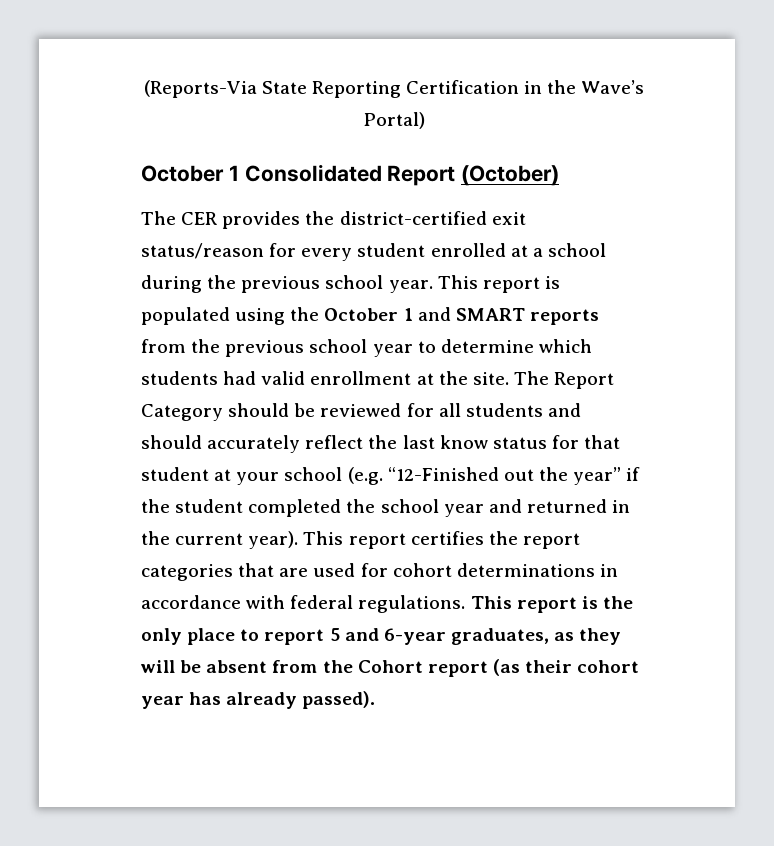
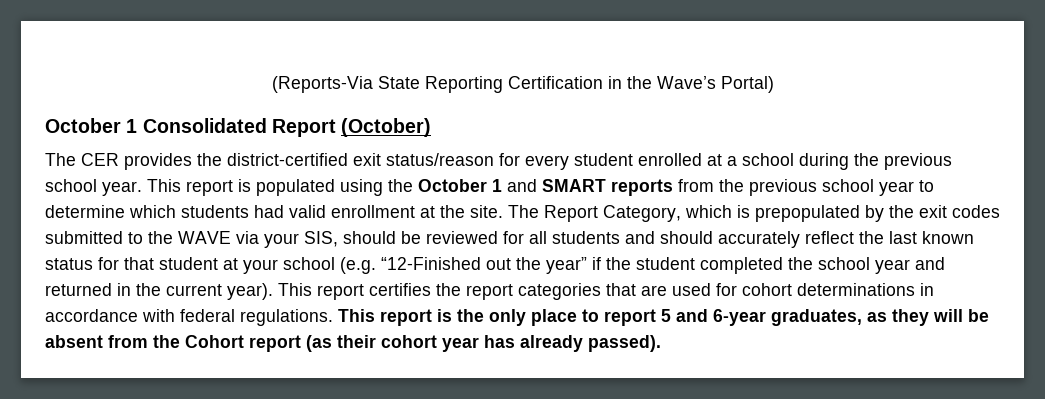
- The Report Category should be reviewed for all students and should accurately reflect the last know status for that student at your school (e.g. “12-Finished out the year” if the student completed the school year and returned in the current year).
+ The Report Category, which is prepopulated by the exit codes submitted to the WAVE via your SIS, should be reviewed for all students and should accurately reflect the last known status for that student at your school (e.g. “12-Finished out the year” if the student completed the school year and returned in the current year).

